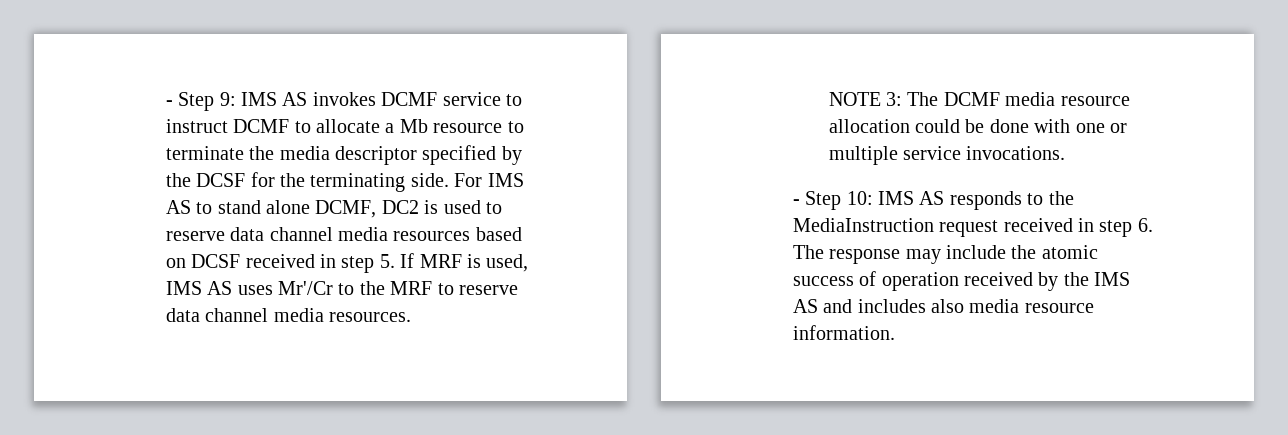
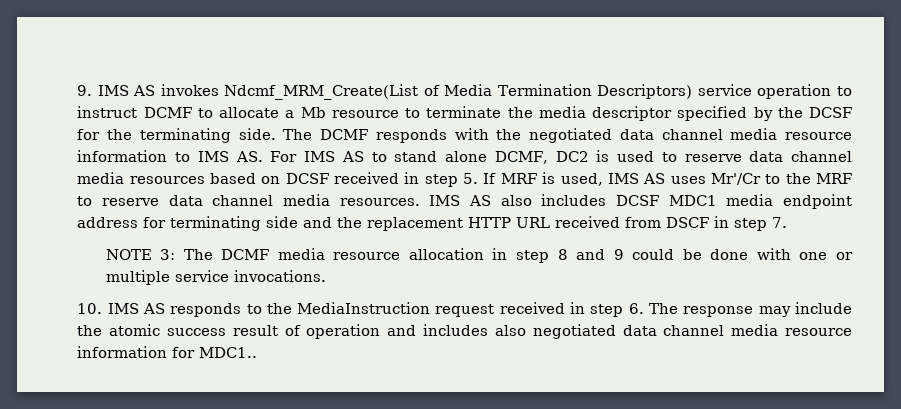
- - Step 9: IMS AS invokes DCMF service to instruct DCMF to allocate a Mb resource to terminate the media descriptor specified by the DCSF for the terminating side.
+ 9. IMS AS invokes Ndcmf_MRM_Create(List of Media Termination Descriptors) service operation to instruct DCMF to allocate a Mb resource to terminate the media descriptor specified by the DCSF for the terminating side.
- For IMS AS to stand alone DCMF, DC2 is used to reserve data channel media resources based on DCSF received in step 5. If MRF is used, IMS AS uses Mr'/Cr to the MRF to reserve data channel media resources.
+ The DCMF responds with the negotiated data channel media resource information to IMS AS. For IMS AS to stand alone DCMF, DC2 is used to reserve data channel media resources based on DCSF received in step 5. If MRF is used, IMS AS uses Mr'/Cr to the MRF to reserve data channel media resources. IMS AS also includes DCSF MDC1 media endpoint address for terminating side and the replacement HTTP URL received from DSCF in step 7.
- NOTE 3: The DCMF media resource allocation could be done with one or multiple service invocations.
+ NOTE 3: The DCMF media resource allocation in step 8 and 9 could be done with one or multiple service invocations.
- - Step 10: IMS AS responds to the MediaInstruction request received in step 6. The response may include the atomic success of operation received by the IMS AS and includes also media resource information.
+ 10. IMS AS responds to the MediaInstruction request received in step 6. The response may include the atomic success result of operation and includes also negotiated data channel media resource information for MDC1..

